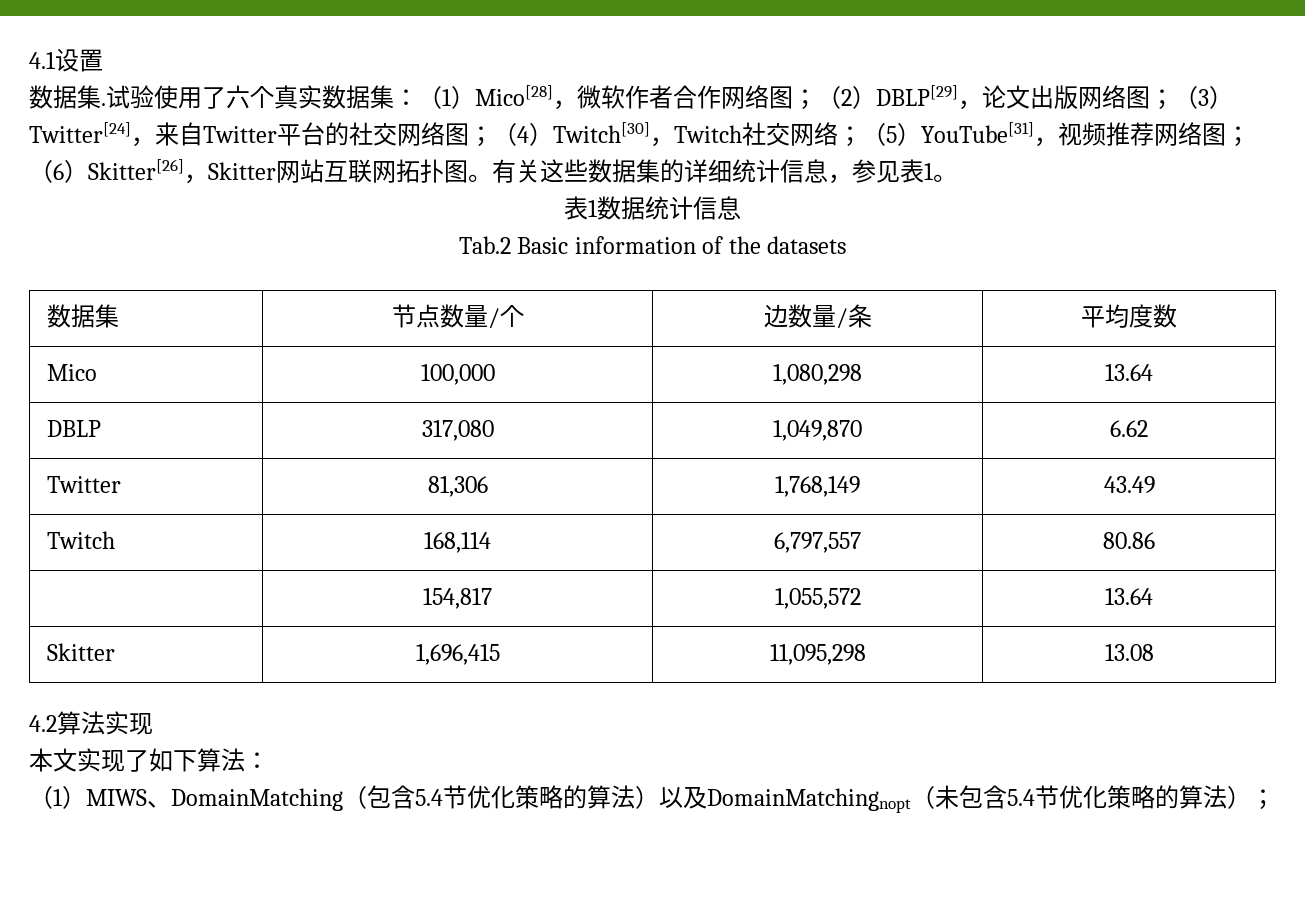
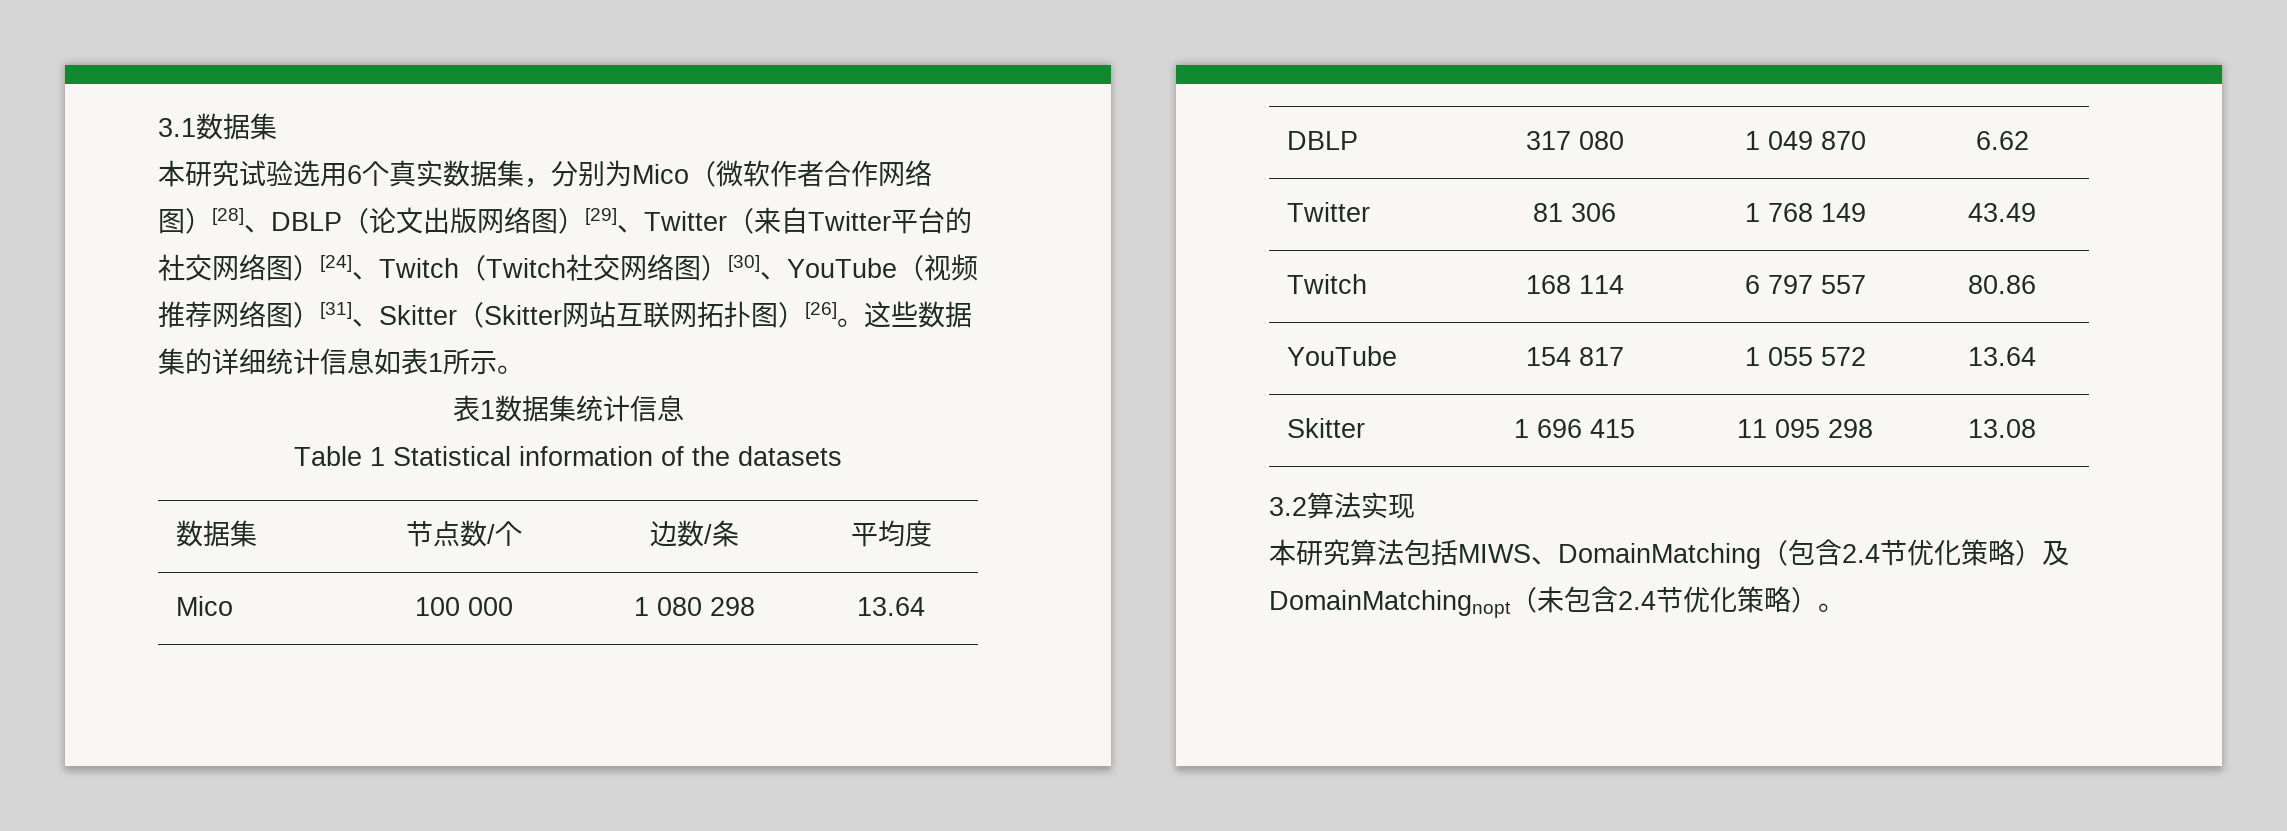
- 4.1设置
- 数据集.试验使用了六个真实数据集：（1）Mico[28]，微软作者合作网络图；（2）DBLP[29]，论文出版网络图；（3）Twitter[24]，来自Twitter平台的社交网络图；（4）Twitch[30]，Twitch社交网络；（5）YouTube[31]，视频推荐网络图；（6）Skitter[26]，Skitter网站互联网拓扑图。有关这些数据集的详细统计信息，参见表1。
+ 3.1数据集
+ 本研究试验选用6个真实数据集，分别为Mico（微软作者合作网络图）[28]、DBLP（论文出版网络图）[29]、Twitter（来自Twitter平台的社交网络图）[24]、Twitch（Twitch社交网络图）[30]、YouTube（视频推荐网络图）[31]、Skitter（Skitter网站互联网拓扑图）[26]。这些数据集的详细统计信息如表1所示。
- 表1数据统计信息
+ 表1数据集统计信息
- Tab.2 Basic information of the datasets
+ Table 1 Statistical information of the datasets
- 数据集 | 节点数量/个 | 边数量/条 | 平均度数
+ 数据集 | 节点数/个 | 边数/条 | 平均度
- Mico | 100,000 | 1,080,298 | 13.64
- DBLP | 317,080 | 1,049,870 | 6.62
- Twitter | 81,306 | 1,768,149 | 43.49
- Twitch | 168,114 | 6,797,557 | 80.86
- | 154,817 | 1,055,572 | 13.64
- Skitter | 1,696,415 | 11,095,298 | 13.08
+ Mico | 100 000 | 1 080 298 | 13.64
+ DBLP | 317 080 | 1 049 870 | 6.62
+ Twitter | 81 306 | 1 768 149 | 43.49
+ Twitch | 168 114 | 6 797 557 | 80.86
+ YouTube | 154 817 | 1 055 572 | 13.64
+ Skitter | 1 696 415 | 11 095 298 | 13.08
- 4.2算法实现
+ 3.2算法实现
- 本文实现了如下算法：
- （1）MIWS、DomainMatching（包含5.4节优化策略的算法）以及DomainMatchingnopt（未包含5.4节优化策略的算法）；
+ 本研究算法包括MIWS、DomainMatching（包含2.4节优化策略）及DomainMatchingnopt（未包含2.4节优化策略）。

